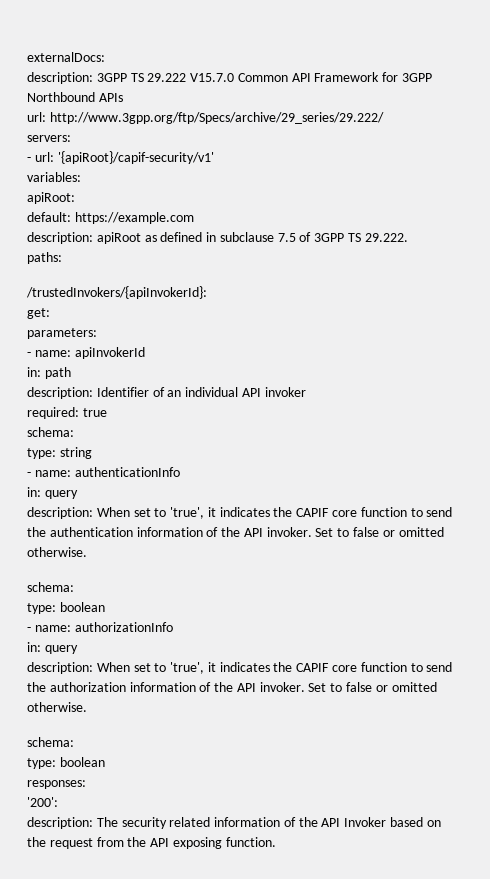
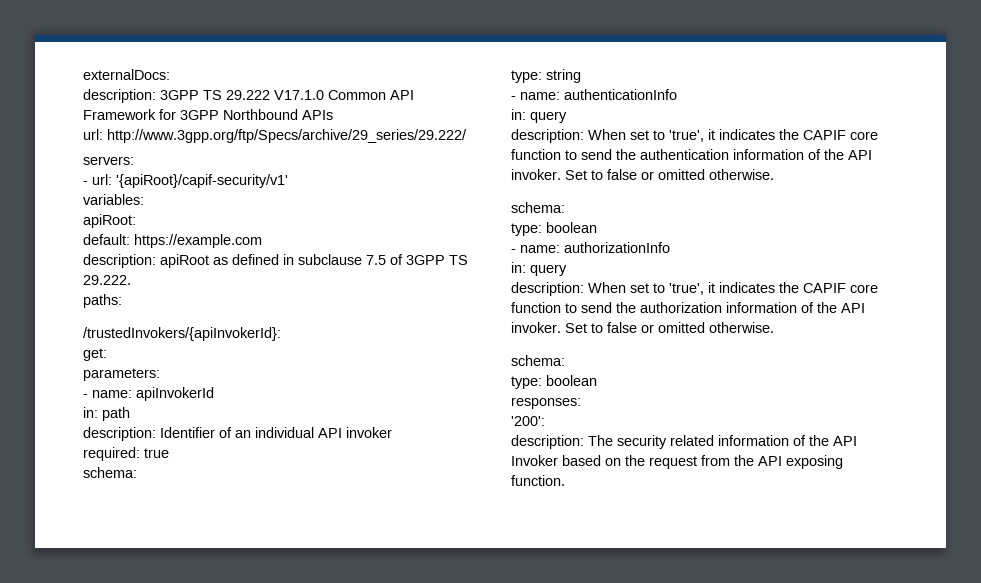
- description: 3GPP TS 29.222 V15.7.0 Common API Framework for 3GPP Northbound APIs
+ description: 3GPP TS 29.222 V17.1.0 Common API Framework for 3GPP Northbound APIs

